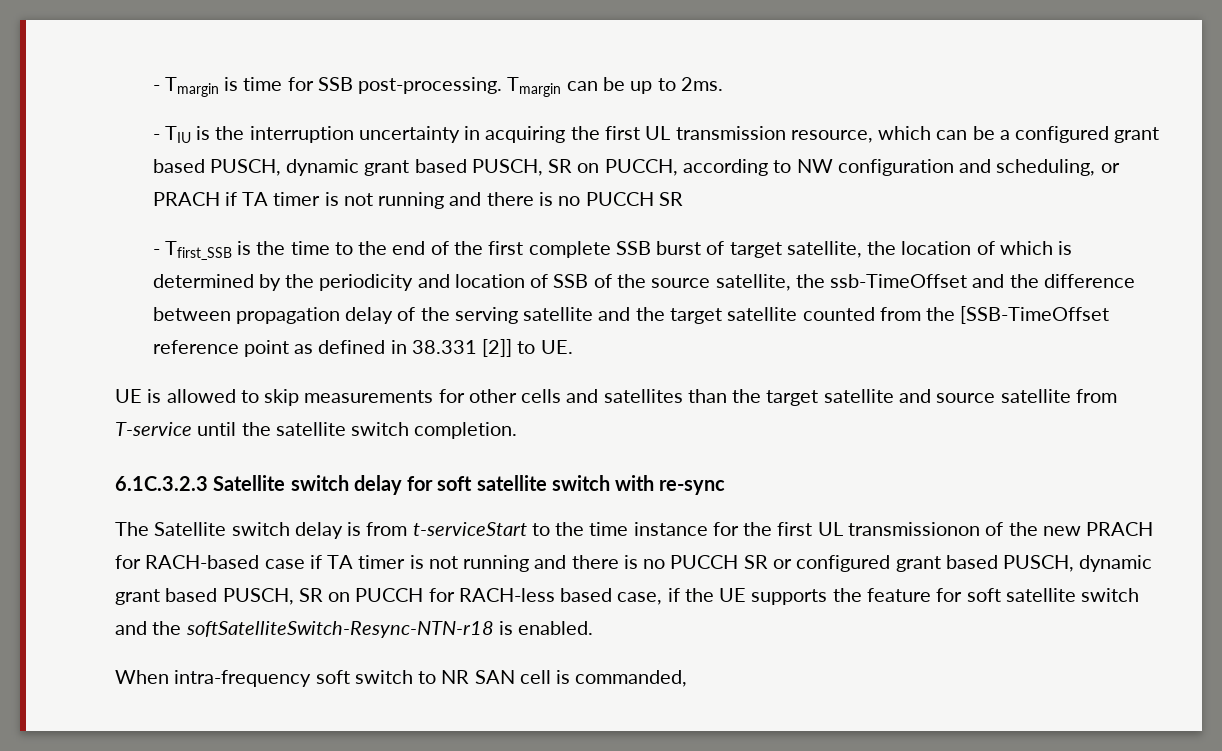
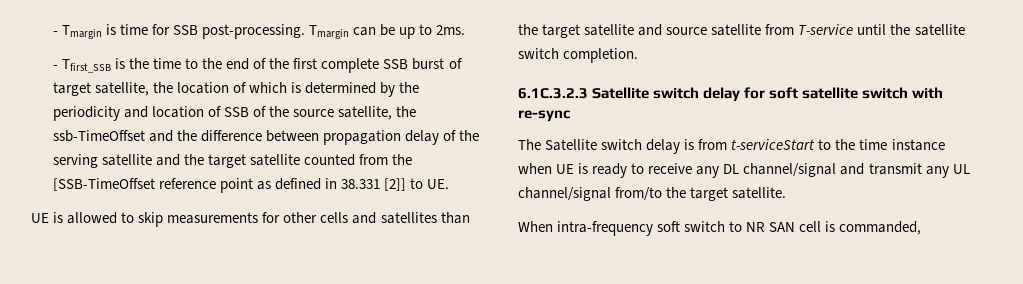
- - TIU is the interruption uncertainty in acquiring the first UL transmission resource, which can be a configured grant based PUSCH, dynamic grant based PUSCH, SR on PUCCH, according to NW configuration and scheduling, or PRACH if TA timer is not running and there is no PUCCH SR
- The Satellite switch delay is from t-serviceStart to the time instance for the first UL transmissionon of the new PRACH for RACH-based case if TA timer is not running and there is no PUCCH SR or configured grant based PUSCH, dynamic grant based PUSCH, SR on PUCCH for RACH-less based case, if the UE supports the feature for soft satellite switch and the softSatelliteSwitch-Resync-NTN-r18 is enabled.
+ The Satellite switch delay is from t-serviceStart to the time instance when UE is ready to receive any DL channel/signal and transmit any UL channel/signal from/to the target satellite.

